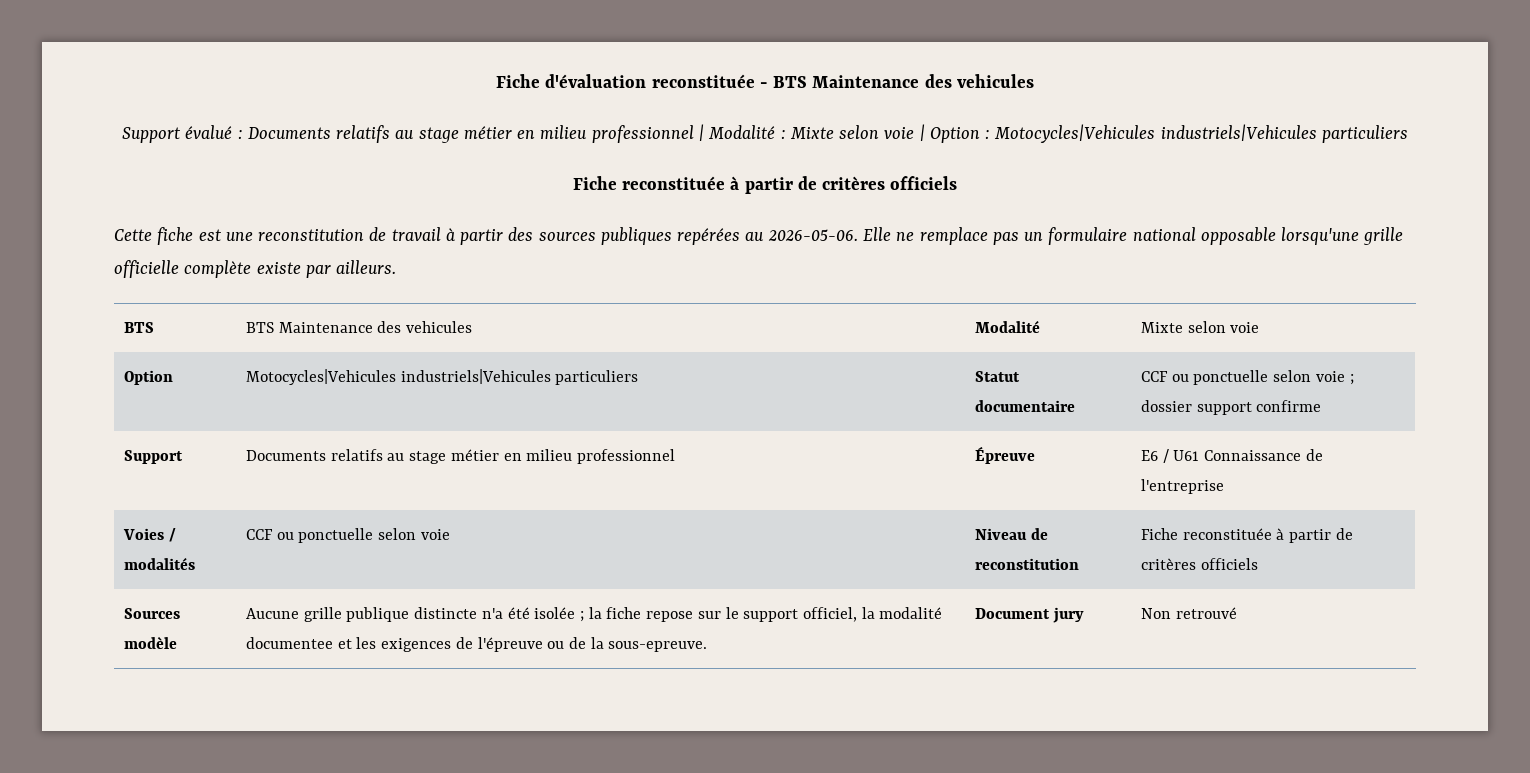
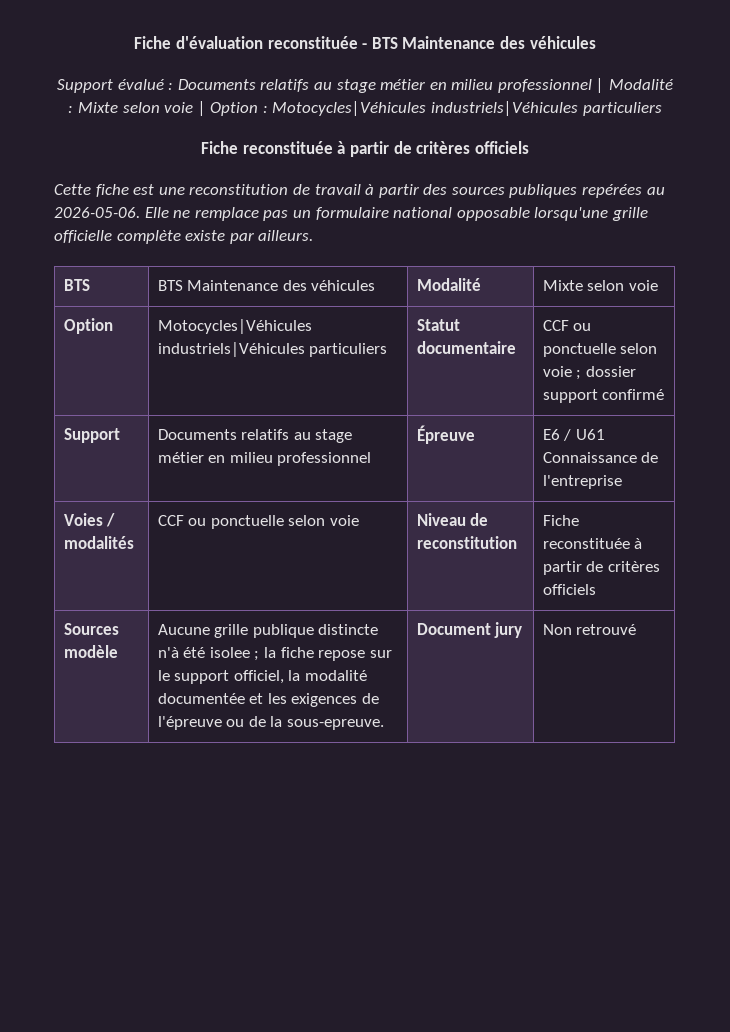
- Fiche d'évaluation reconstituée - BTS Maintenance des vehicules
+ Fiche d'évaluation reconstituée - BTS Maintenance des véhicules
- Support évalué : Documents relatifs au stage métier en milieu professionnel | Modalité : Mixte selon voie | Option : Motocycles|Vehicules industriels|Vehicules particuliers
+ Support évalué : Documents relatifs au stage métier en milieu professionnel | Modalité : Mixte selon voie | Option : Motocycles|Véhicules industriels|Véhicules particuliers
- BTS | BTS Maintenance des vehicules | Modalité | Mixte selon voie
+ BTS | BTS Maintenance des véhicules | Modalité | Mixte selon voie
- Option | Motocycles|Vehicules industriels|Vehicules particuliers | Statut documentaire | CCF ou ponctuelle selon voie ; dossier support confirme
+ Option | Motocycles|Véhicules industriels|Véhicules particuliers | Statut documentaire | CCF ou ponctuelle selon voie ; dossier support confirmé
- Sources modèle | Aucune grille publique distincte n'a été isolée ; la fiche repose sur le support officiel, la modalité documentee et les exigences de l'épreuve ou de la sous-epreuve. | Document jury | Non retrouvé
+ Sources modèle | Aucune grille publique distincte n'à été isolee ; la fiche repose sur le support officiel, la modalité documentée et les exigences de l'épreuve ou de la sous-epreuve. | Document jury | Non retrouvé

